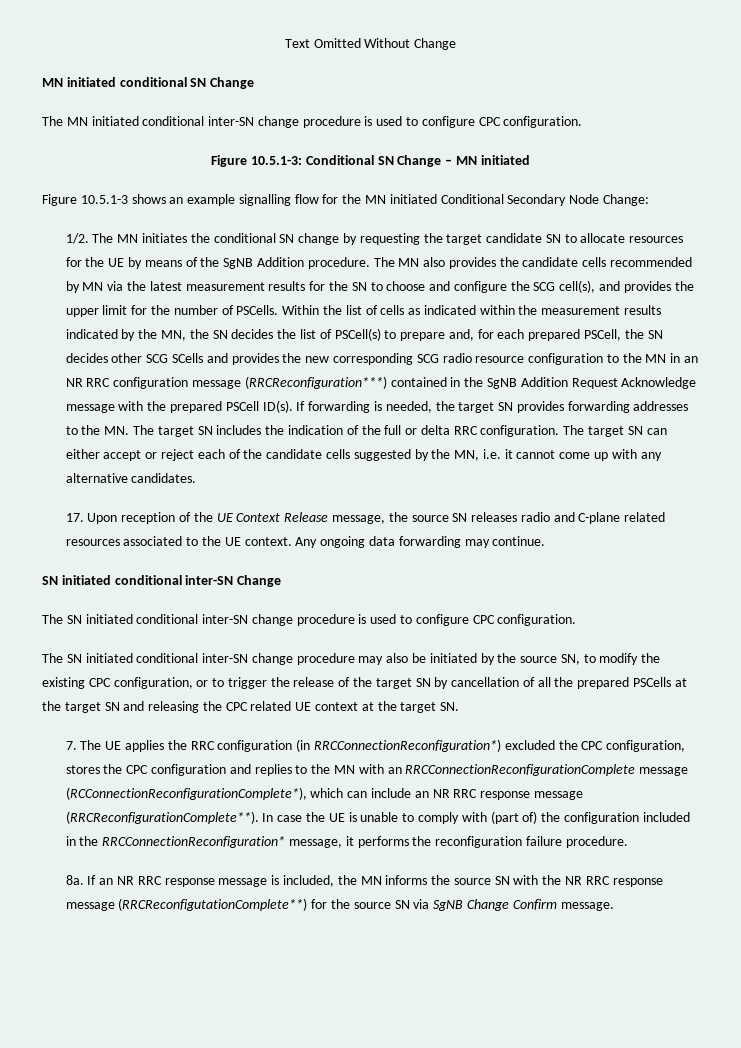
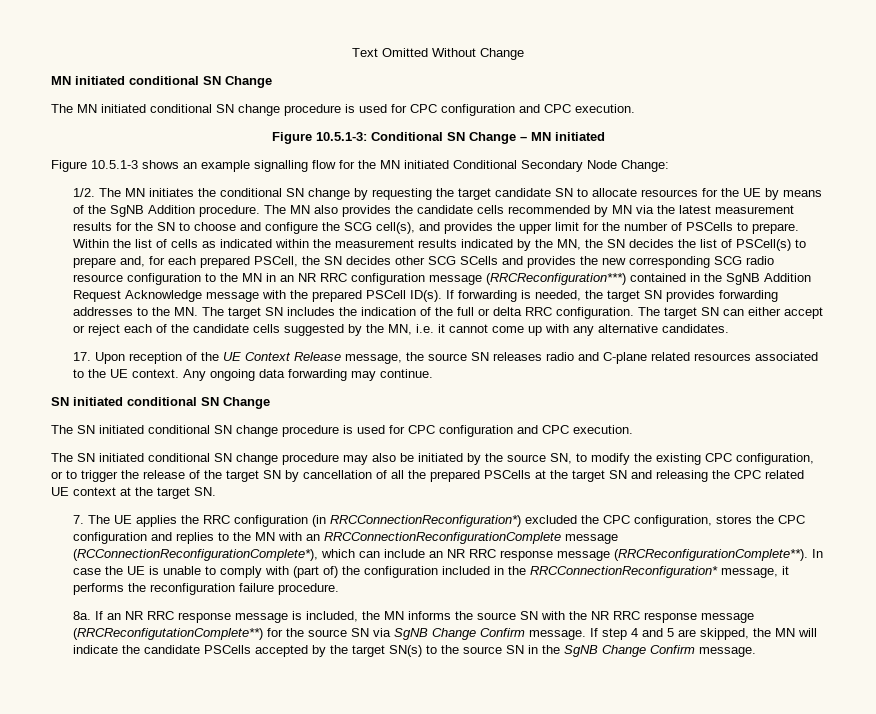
- The MN initiated conditional inter-SN change procedure is used to configure CPC configuration.
+ The MN initiated conditional SN change procedure is used for CPC configuration and CPC execution.
- The MN also provides the candidate cells recommended by MN via the latest measurement results for the SN to choose and configure the SCG cell(s), and provides the upper limit for the number of PSCells.
+ The MN also provides the candidate cells recommended by MN via the latest measurement results for the SN to choose and configure the SCG cell(s), and provides the upper limit for the number of PSCells to prepare.
- SN initiated conditional inter-SN Change
+ SN initiated conditional SN Change
- The SN initiated conditional inter-SN change procedure is used to configure CPC configuration.
- The SN initiated conditional inter-SN change procedure may also be initiated by the source SN, to modify the existing CPC configuration, or to trigger the release of the target SN by cancellation of all the prepared PSCells at the target SN and releasing the CPC related UE context at the target SN.
+ The SN initiated conditional SN change procedure is used for CPC configuration and CPC execution.
+ The SN initiated conditional SN change procedure may also be initiated by the source SN, to modify the existing CPC configuration, or to trigger the release of the target SN by cancellation of all the prepared PSCells at the target SN and releasing the CPC related UE context at the target SN.
+ If step 4 and 5 are skipped, the MN will indicate the candidate PSCells accepted by the target SN(s) to the source SN in the SgNB Change Confirm message.

